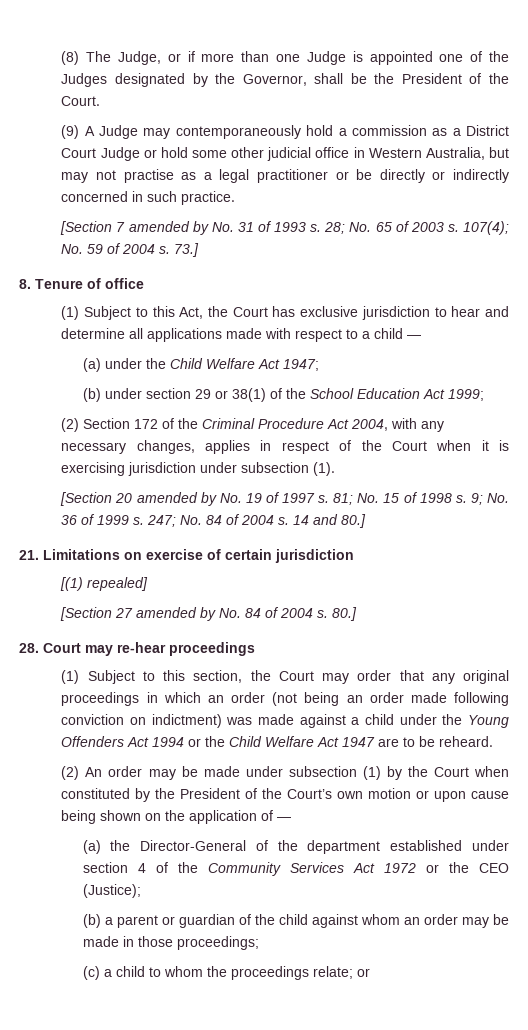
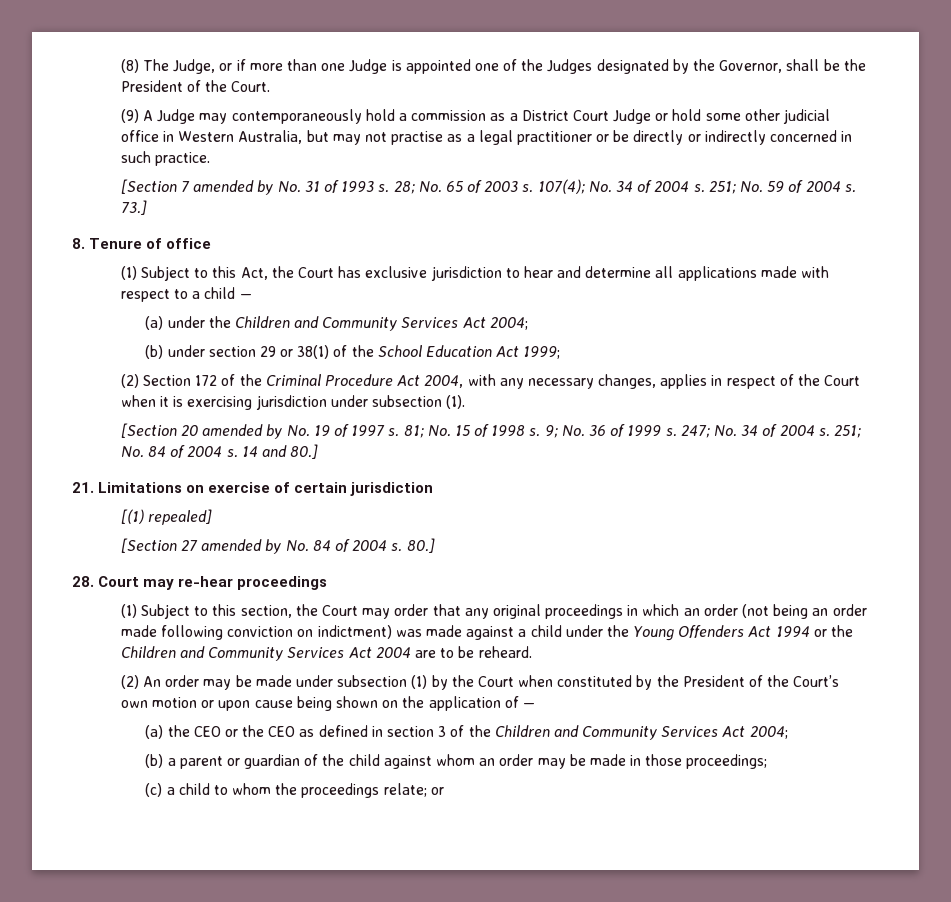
- 107(4); No. 59 of 2004 s.
+ 107(4); No. 34 of 2004 s. 251; No. 59 of 2004 s.
- (a) under the Child Welfare Act 1947;
+ (a) under the Children and Community Services Act 2004;
- 247; No. 84 of 2004 s.
+ 247; No. 34 of 2004 s. 251; No. 84 of 2004 s.
- (1) Subject to this section, the Court may order that any original proceedings in which an order (not being an order made following conviction on indictment) was made against a child under the Young Offenders Act 1994 or the Child Welfare Act 1947 are to be reheard.
+ (1) Subject to this section, the Court may order that any original proceedings in which an order (not being an order made following conviction on indictment) was made against a child under the Young Offenders Act 1994 or the Children and Community Services Act 2004 are to be reheard.
- (a) the Director-General of the department established under section 4 of the Community Services Act 1972 or the CEO (Justice);
+ (a) the CEO or the CEO as defined in section 3 of the Children and Community Services Act 2004;

